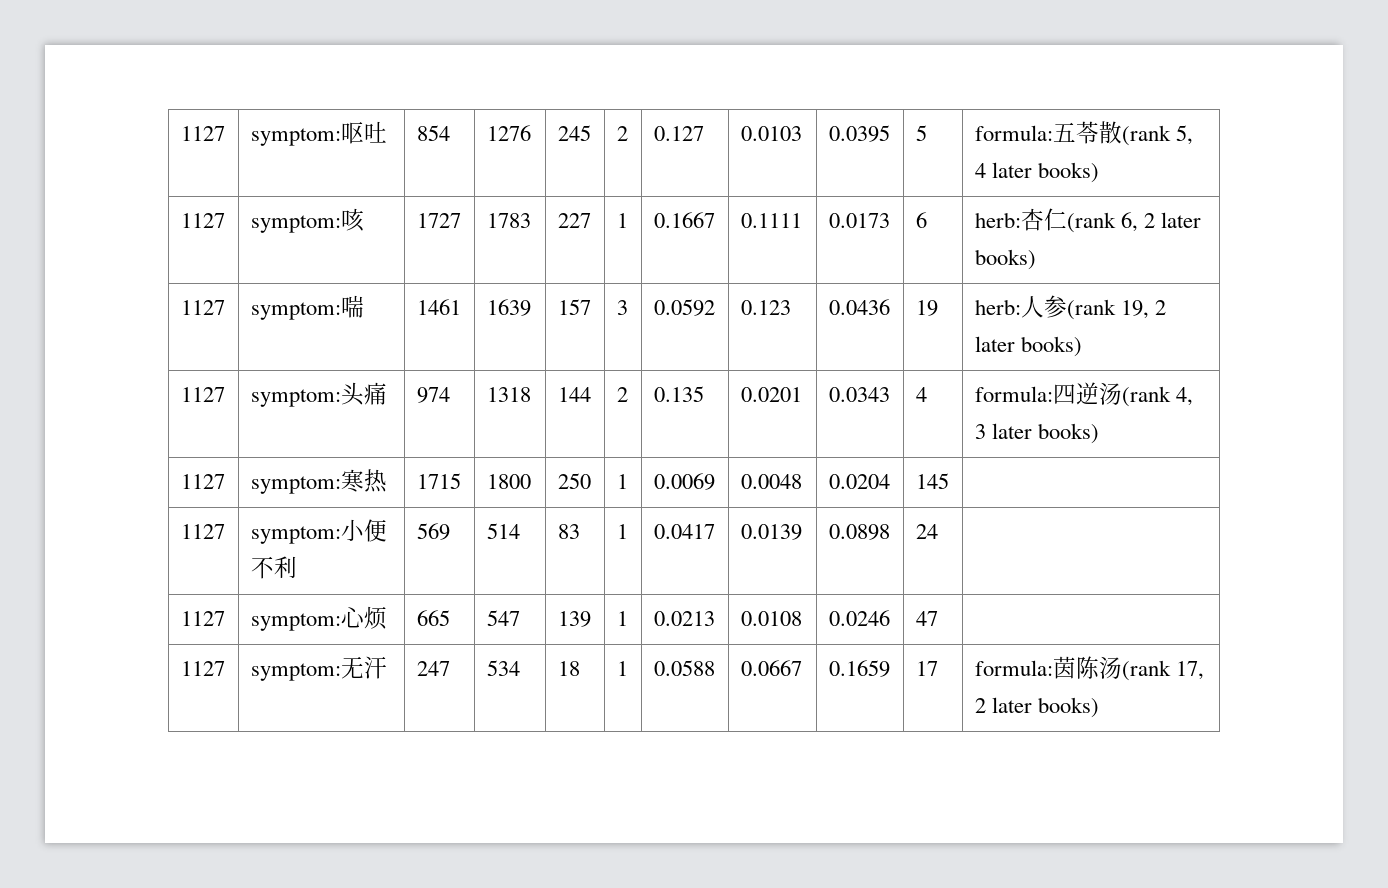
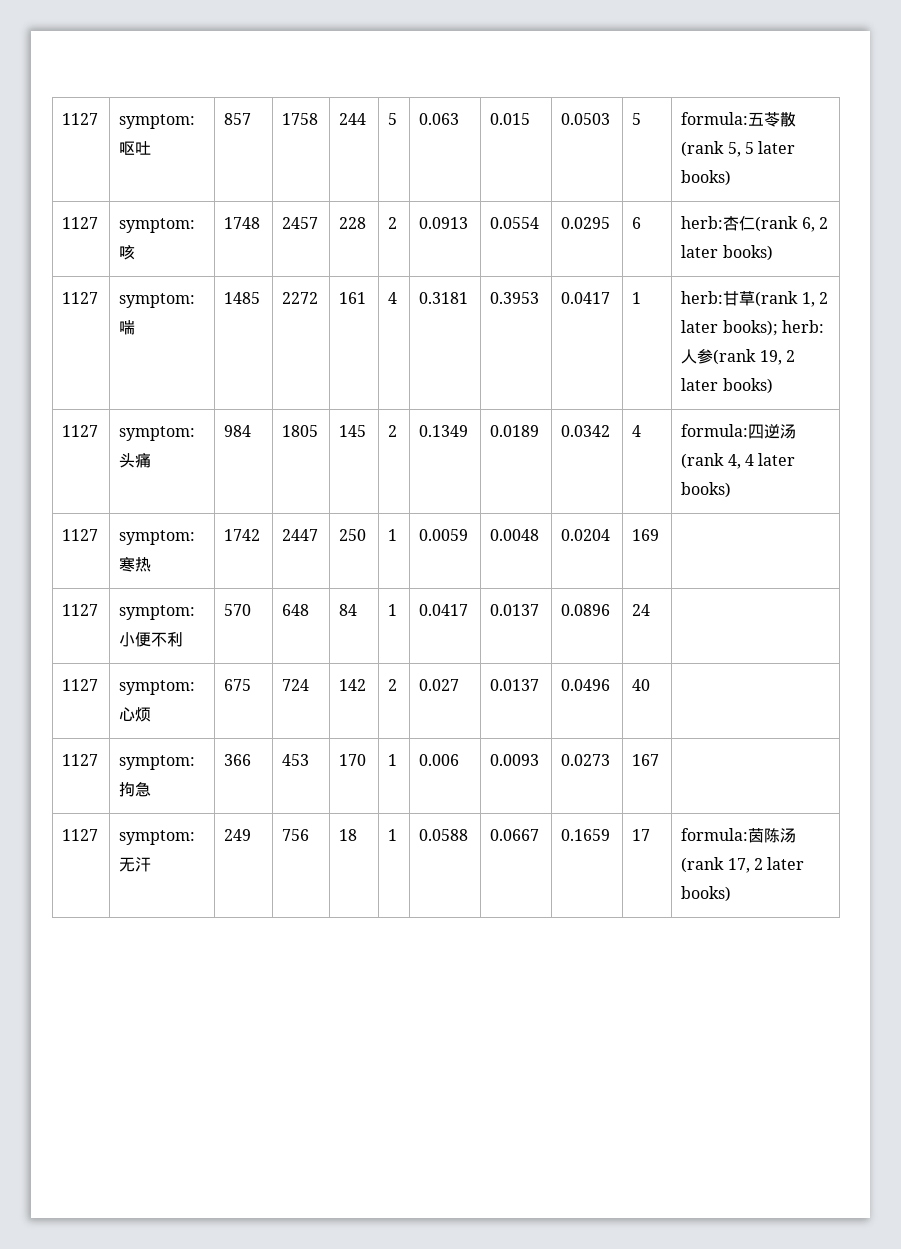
- 1127 | symptom:呕吐 | 854 | 1276 | 245 | 2 | 0.127 | 0.0103 | 0.0395 | 5 | formula:五苓散(rank 5, 4 later books)
+ 1127 | symptom:呕吐 | 857 | 1758 | 244 | 5 | 0.063 | 0.015 | 0.0503 | 5 | formula:五苓散(rank 5, 5 later books)
- 1127 | symptom:咳 | 1727 | 1783 | 227 | 1 | 0.1667 | 0.1111 | 0.0173 | 6 | herb:杏仁(rank 6, 2 later books)
+ 1127 | symptom:咳 | 1748 | 2457 | 228 | 2 | 0.0913 | 0.0554 | 0.0295 | 6 | herb:杏仁(rank 6, 2 later books)
- 1127 | symptom:喘 | 1461 | 1639 | 157 | 3 | 0.0592 | 0.123 | 0.0436 | 19 | herb:人参(rank 19, 2 later books)
+ 1127 | symptom:喘 | 1485 | 2272 | 161 | 4 | 0.3181 | 0.3953 | 0.0417 | 1 | herb:甘草(rank 1, 2 later books); herb:人参(rank 19, 2 later books)
- 1127 | symptom:头痛 | 974 | 1318 | 144 | 2 | 0.135 | 0.0201 | 0.0343 | 4 | formula:四逆汤(rank 4, 3 later books)
+ 1127 | symptom:头痛 | 984 | 1805 | 145 | 2 | 0.1349 | 0.0189 | 0.0342 | 4 | formula:四逆汤(rank 4, 4 later books)
- 1127 | symptom:寒热 | 1715 | 1800 | 250 | 1 | 0.0069 | 0.0048 | 0.0204 | 145 |
+ 1127 | symptom:寒热 | 1742 | 2447 | 250 | 1 | 0.0059 | 0.0048 | 0.0204 | 169 |
- 1127 | symptom:小便不利 | 569 | 514 | 83 | 1 | 0.0417 | 0.0139 | 0.0898 | 24 |
+ 1127 | symptom:小便不利 | 570 | 648 | 84 | 1 | 0.0417 | 0.0137 | 0.0896 | 24 |
- 1127 | symptom:心烦 | 665 | 547 | 139 | 1 | 0.0213 | 0.0108 | 0.0246 | 47 |
+ 1127 | symptom:心烦 | 675 | 724 | 142 | 2 | 0.027 | 0.0137 | 0.0496 | 40 |
+ 1127 | symptom:拘急 | 366 | 453 | 170 | 1 | 0.006 | 0.0093 | 0.0273 | 167 |
- 1127 | symptom:无汗 | 247 | 534 | 18 | 1 | 0.0588 | 0.0667 | 0.1659 | 17 | formula:茵陈汤(rank 17, 2 later books)
+ 1127 | symptom:无汗 | 249 | 756 | 18 | 1 | 0.0588 | 0.0667 | 0.1659 | 17 | formula:茵陈汤(rank 17, 2 later books)

